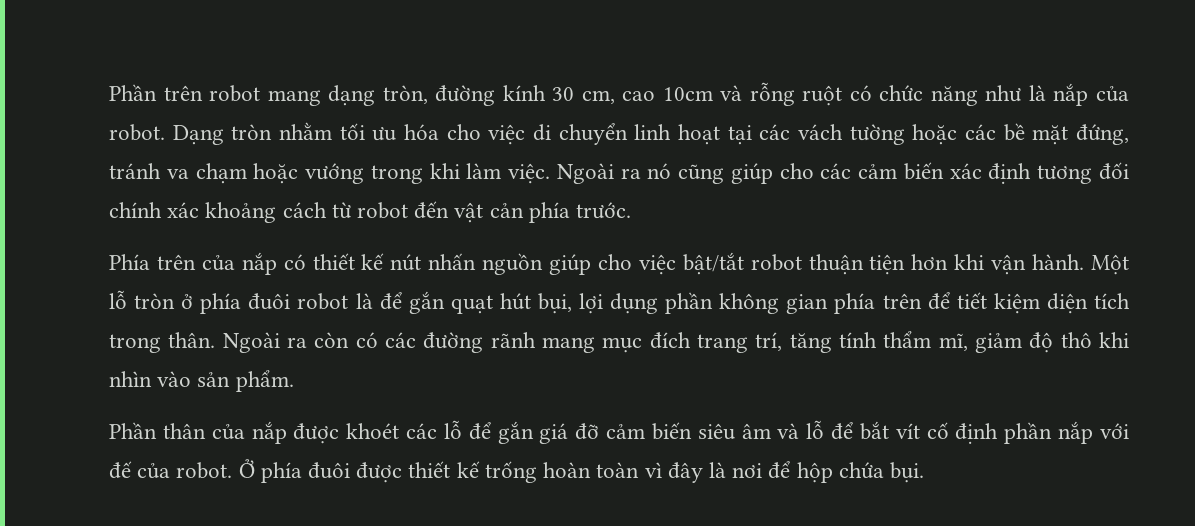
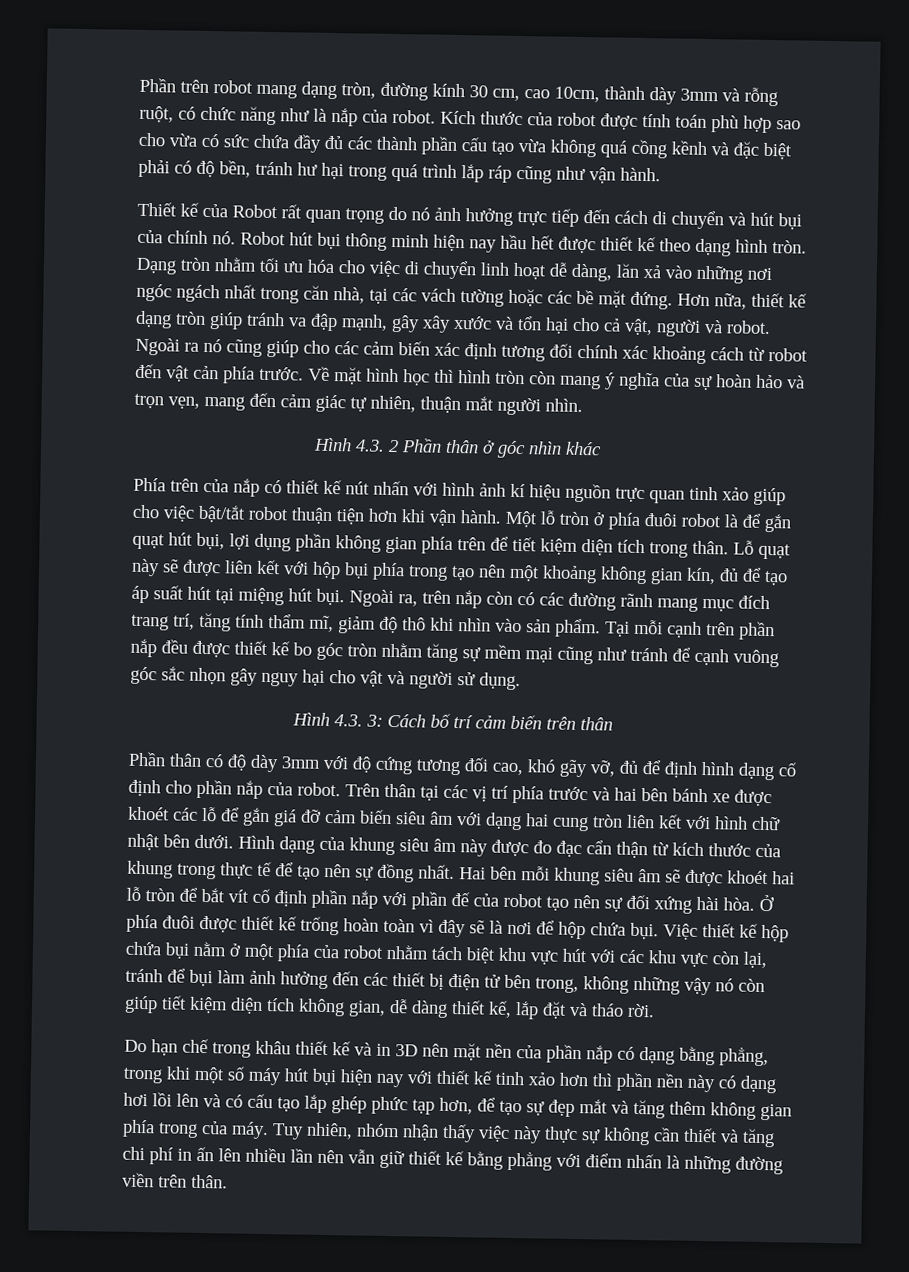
- Phần trên robot mang dạng tròn, đường kính 30 cm, cao 10cm và rỗng ruột có chức năng như là nắp của robot.
+ Phần trên robot mang dạng tròn, đường kính 30 cm, cao 10cm, thành dày 3mm và rỗng ruột, có chức năng như là nắp của robot.
+ Kích thước của robot được tính toán phù hợp sao cho vừa có sức chứa đầy đủ các thành phần cấu tạo vừa không quá cồng kềnh và đặc biệt phải có độ bền, tránh hư hại trong quá trình lắp ráp cũng như vận hành.
+ Thiết kế của Robot rất quan trọng do nó ảnh hưởng trực tiếp đến cách di chuyển và hút bụi của chính nó. Robot hút bụi thông minh hiện nay hầu hết được thiết kế theo dạng hình tròn.
- Dạng tròn nhằm tối ưu hóa cho việc di chuyển linh hoạt tại các vách tường hoặc các bề mặt đứng, tránh va chạm hoặc vướng trong khi làm việc.
+ Dạng tròn nhằm tối ưu hóa cho việc di chuyển linh hoạt dễ dàng, lăn xả vào những nơi ngóc ngách nhất trong căn nhà, tại các vách tường hoặc các bề mặt đứng. Hơn nữa, thiết kế dạng tròn giúp tránh va đập mạnh, gây xây xước và tổn hại cho cả vật, người và robot.
+ Về mặt hình học thì hình tròn còn mang ý nghĩa của sự hoàn hảo và trọn vẹn, mang đến cảm giác tự nhiên, thuận mắt người nhìn.
+ Hình 4.3. 2 Phần thân ở góc nhìn khác
- Phía trên của nắp có thiết kế nút nhấn nguồn giúp cho việc bật/tắt robot thuận tiện hơn khi vận hành.
+ Phía trên của nắp có thiết kế nút nhấn với hình ảnh kí hiệu nguồn trực quan tinh xảo giúp cho việc bật/tắt robot thuận tiện hơn khi vận hành.
- Ngoài ra còn có các đường rãnh mang mục đích trang trí, tăng tính thẩm mĩ, giảm độ thô khi nhìn vào sản phẩm.
- Phần thân của nắp được khoét các lỗ để gắn giá đỡ cảm biến siêu âm và lỗ để bắt vít cố định phần nắp với đế của robot.
+ Lỗ quạt này sẽ được liên kết với hộp bụi phía trong tạo nên một khoảng không gian kín, đủ để tạo áp suất hút tại miệng hút bụi. Ngoài ra, trên nắp còn có các đường rãnh mang mục đích trang trí, tăng tính thẩm mĩ, giảm độ thô khi nhìn vào sản phẩm. Tại mỗi cạnh trên phần nắp đều được thiết kế bo góc tròn nhằm tăng sự mềm mại cũng như tránh để cạnh vuông góc sắc nhọn gây nguy hại cho vật và người sử dụng.
+ Hình 4.3. 3: Cách bố trí cảm biến trên thân
+ Phần thân có độ dày 3mm với độ cứng tương đối cao, khó gãy vỡ, đủ để định hình dạng cố định cho phần nắp của robot. Trên thân tại các vị trí phía trước và hai bên bánh xe được khoét các lỗ để gắn giá đỡ cảm biến siêu âm với dạng hai cung tròn liên kết với hình chữ nhật bên dưới. Hình dạng của khung siêu âm này được đo đạc cẩn thận từ kích thước của khung trong thực tế để tạo nên sự đồng nhất. Hai bên mỗi khung siêu âm sẽ được khoét hai lỗ tròn để bắt vít cố định phần nắp với phần đế của robot tạo nên sự đối xứng hài hòa.
- Ở phía đuôi được thiết kế trống hoàn toàn vì đây là nơi để hộp chứa bụi.
+ Ở phía đuôi được thiết kế trống hoàn toàn vì đây sẽ là nơi để hộp chứa bụi.
+ Việc thiết kế hộp chứa bụi nằm ở một phía của robot nhằm tách biệt khu vực hút với các khu vực còn lại, tránh để bụi làm ảnh hưởng đến các thiết bị điện tử bên trong, không những vậy nó còn giúp tiết kiệm diện tích không gian, dễ dàng thiết kế, lắp đặt và tháo rời.
+ Do hạn chế trong khâu thiết kế và in 3D nên mặt nền của phần nắp có dạng bằng phẳng, trong khi một số máy hút bụi hiện nay với thiết kế tinh xảo hơn thì phần nền này có dạng hơi lồi lên và có cấu tạo lắp ghép phức tạp hơn, để tạo sự đẹp mắt và tăng thêm không gian phía trong của máy. Tuy nhiên, nhóm nhận thấy việc này thực sự không cần thiết và tăng chi phí in ấn lên nhiều lần nên vẫn giữ thiết kế bằng phẳng với điểm nhấn là những đường viền trên thân.

